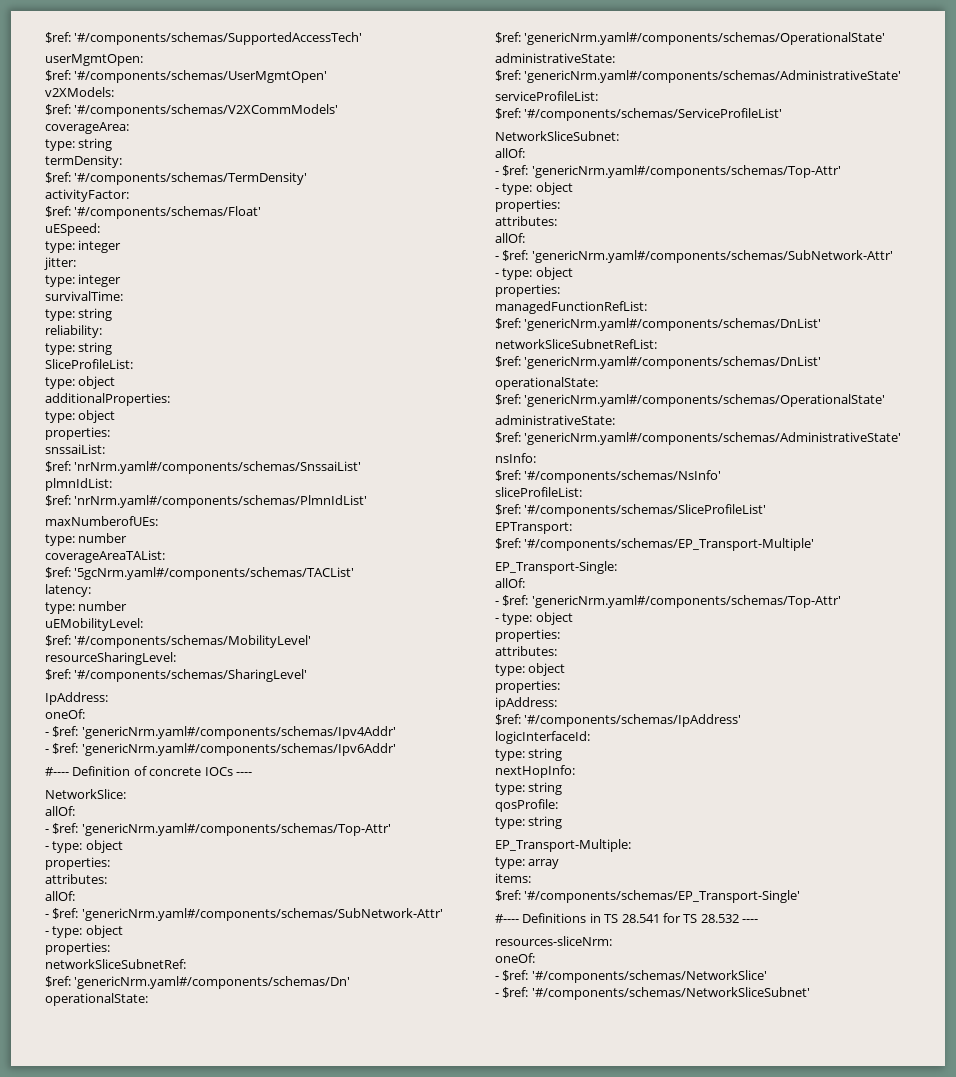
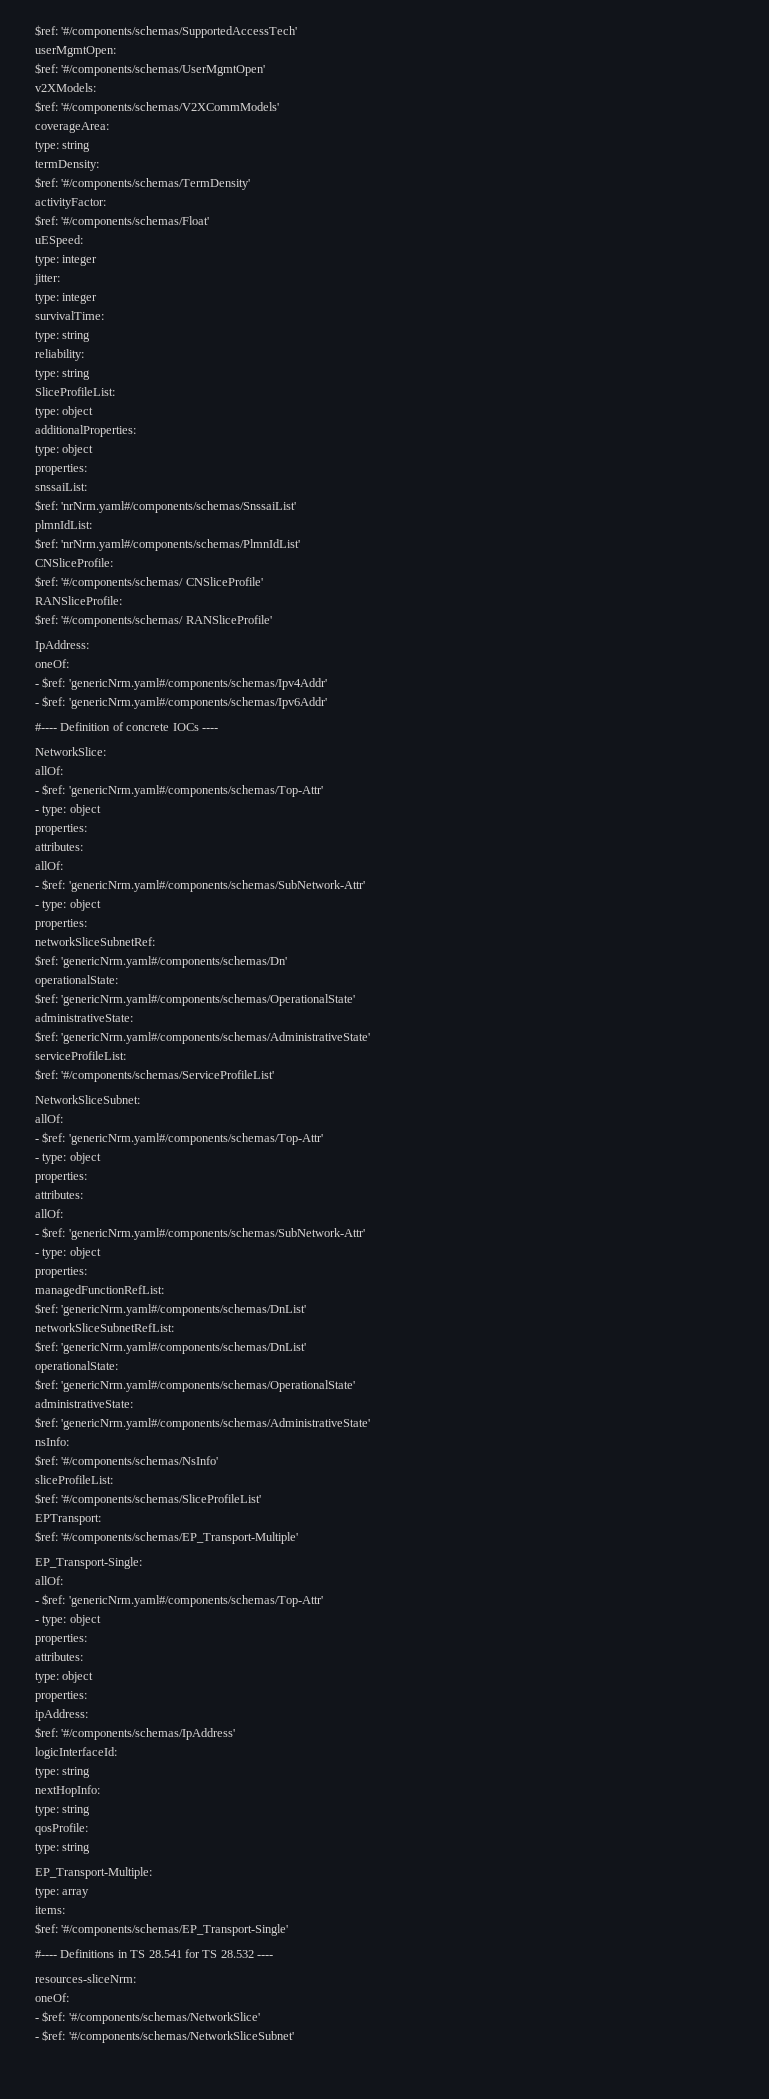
- maxNumberofUEs:
- type: number
- coverageAreaTAList:
- $ref: '5gcNrm.yaml#/components/schemas/TACList'
- latency:
- type: number
- uEMobilityLevel:
- $ref: '#/components/schemas/MobilityLevel'
- resourceSharingLevel:
- $ref: '#/components/schemas/SharingLevel'
+ CNSliceProfile:
+ $ref: '#/components/schemas/ CNSliceProfile'
+ RANSliceProfile:
+ $ref: '#/components/schemas/ RANSliceProfile'

